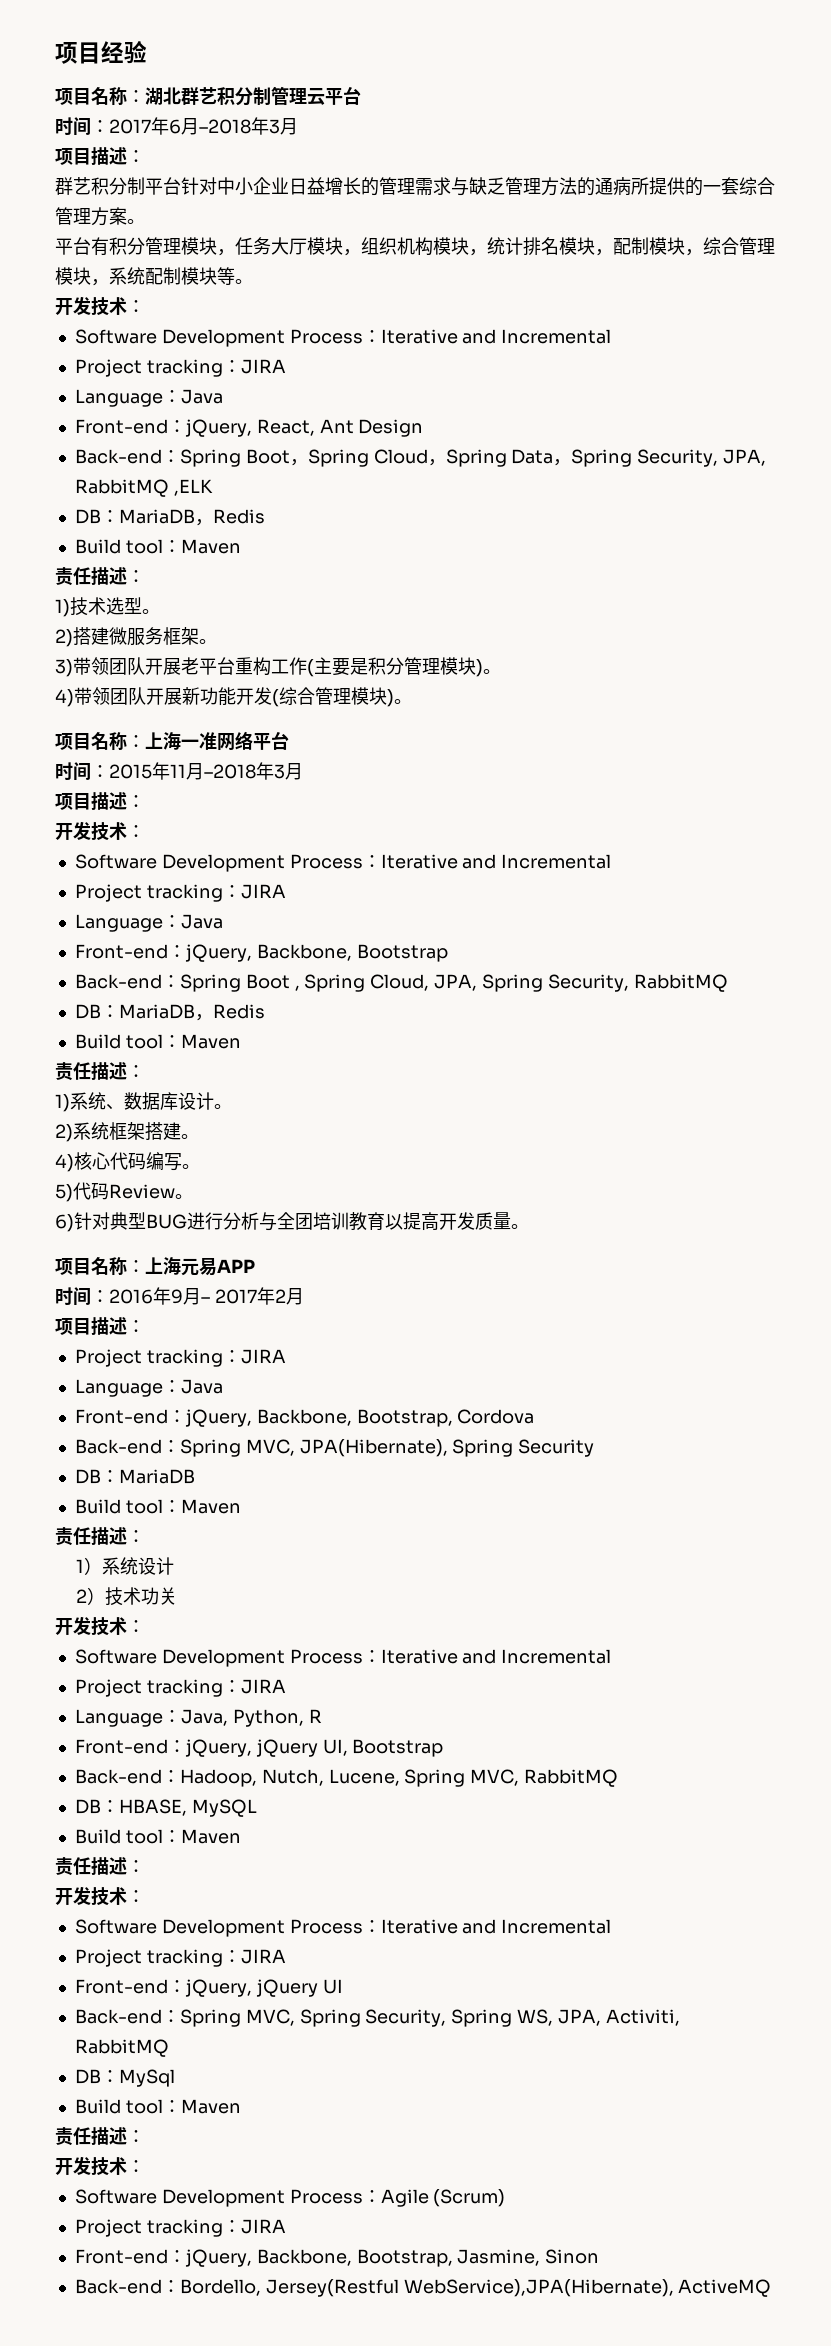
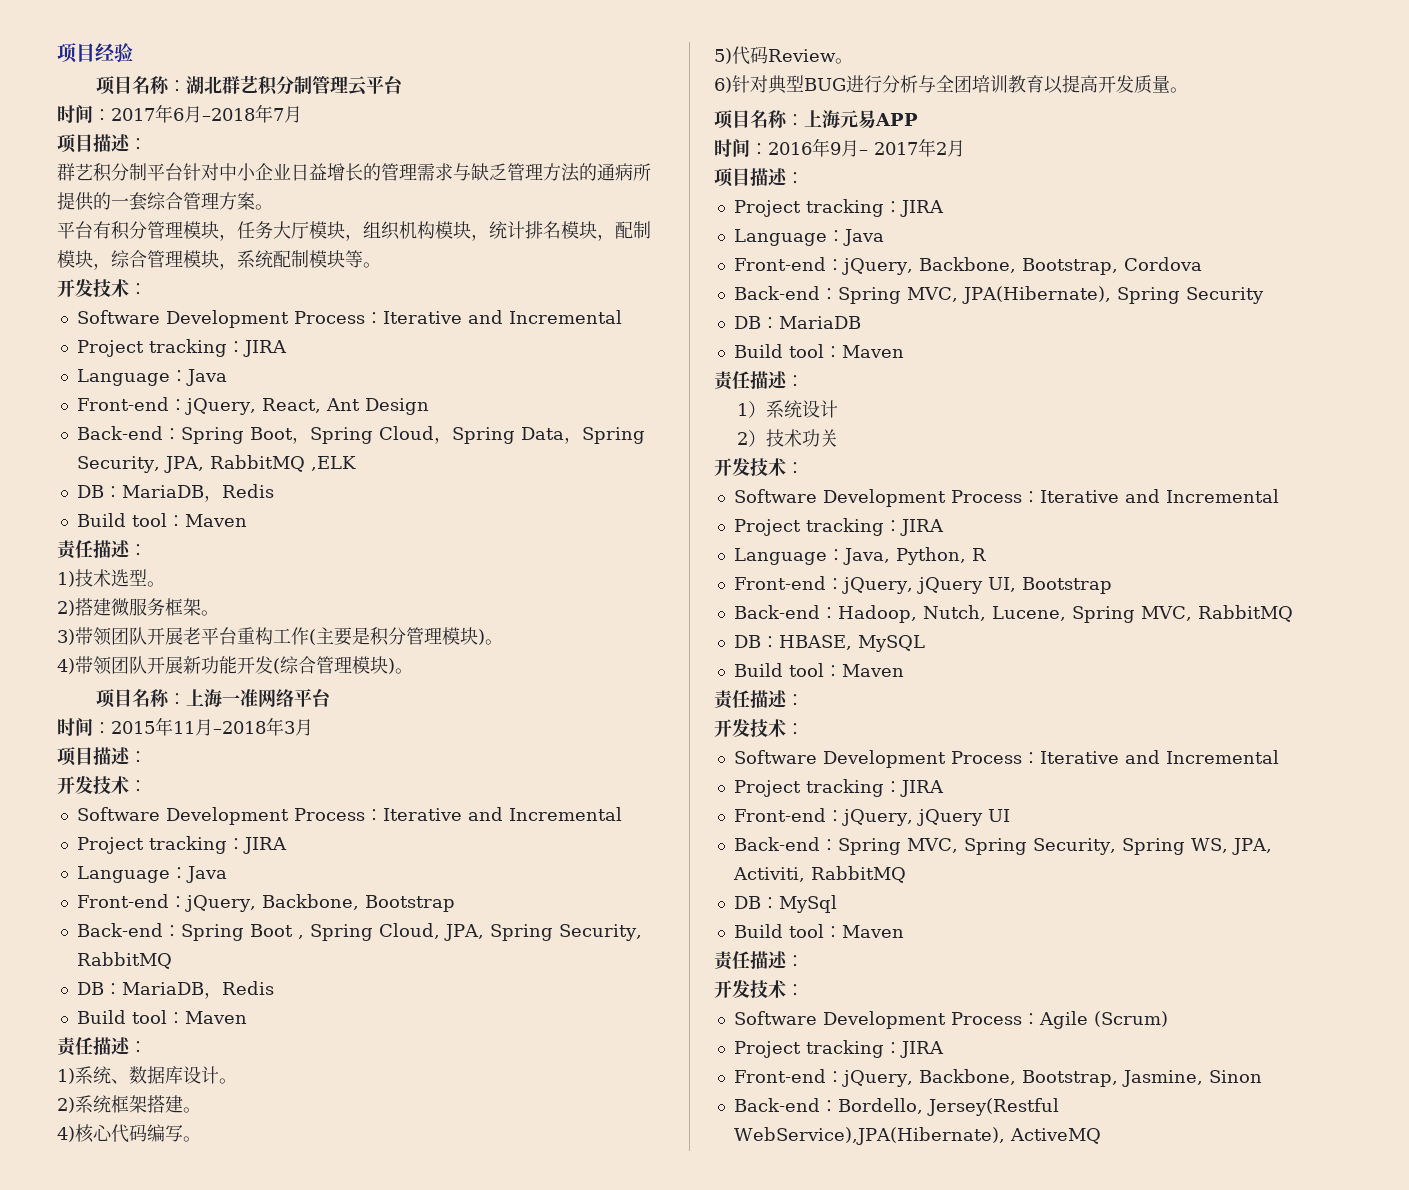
- 时间：2017年6月–2018年3月
+ 时间：2017年6月–2018年7月

